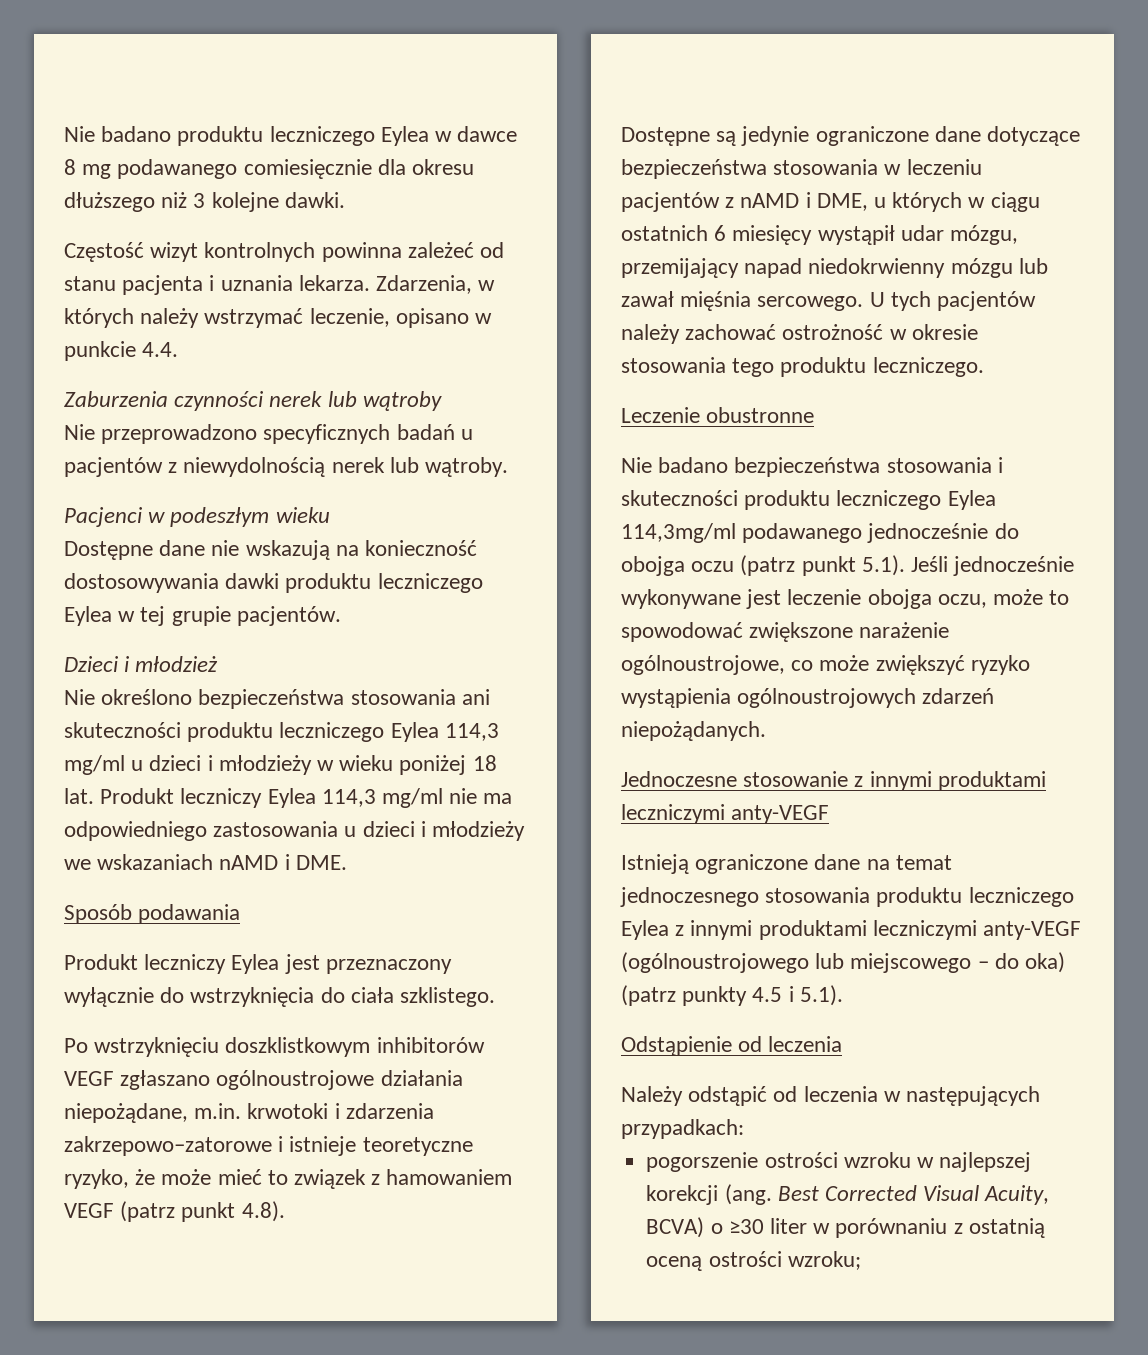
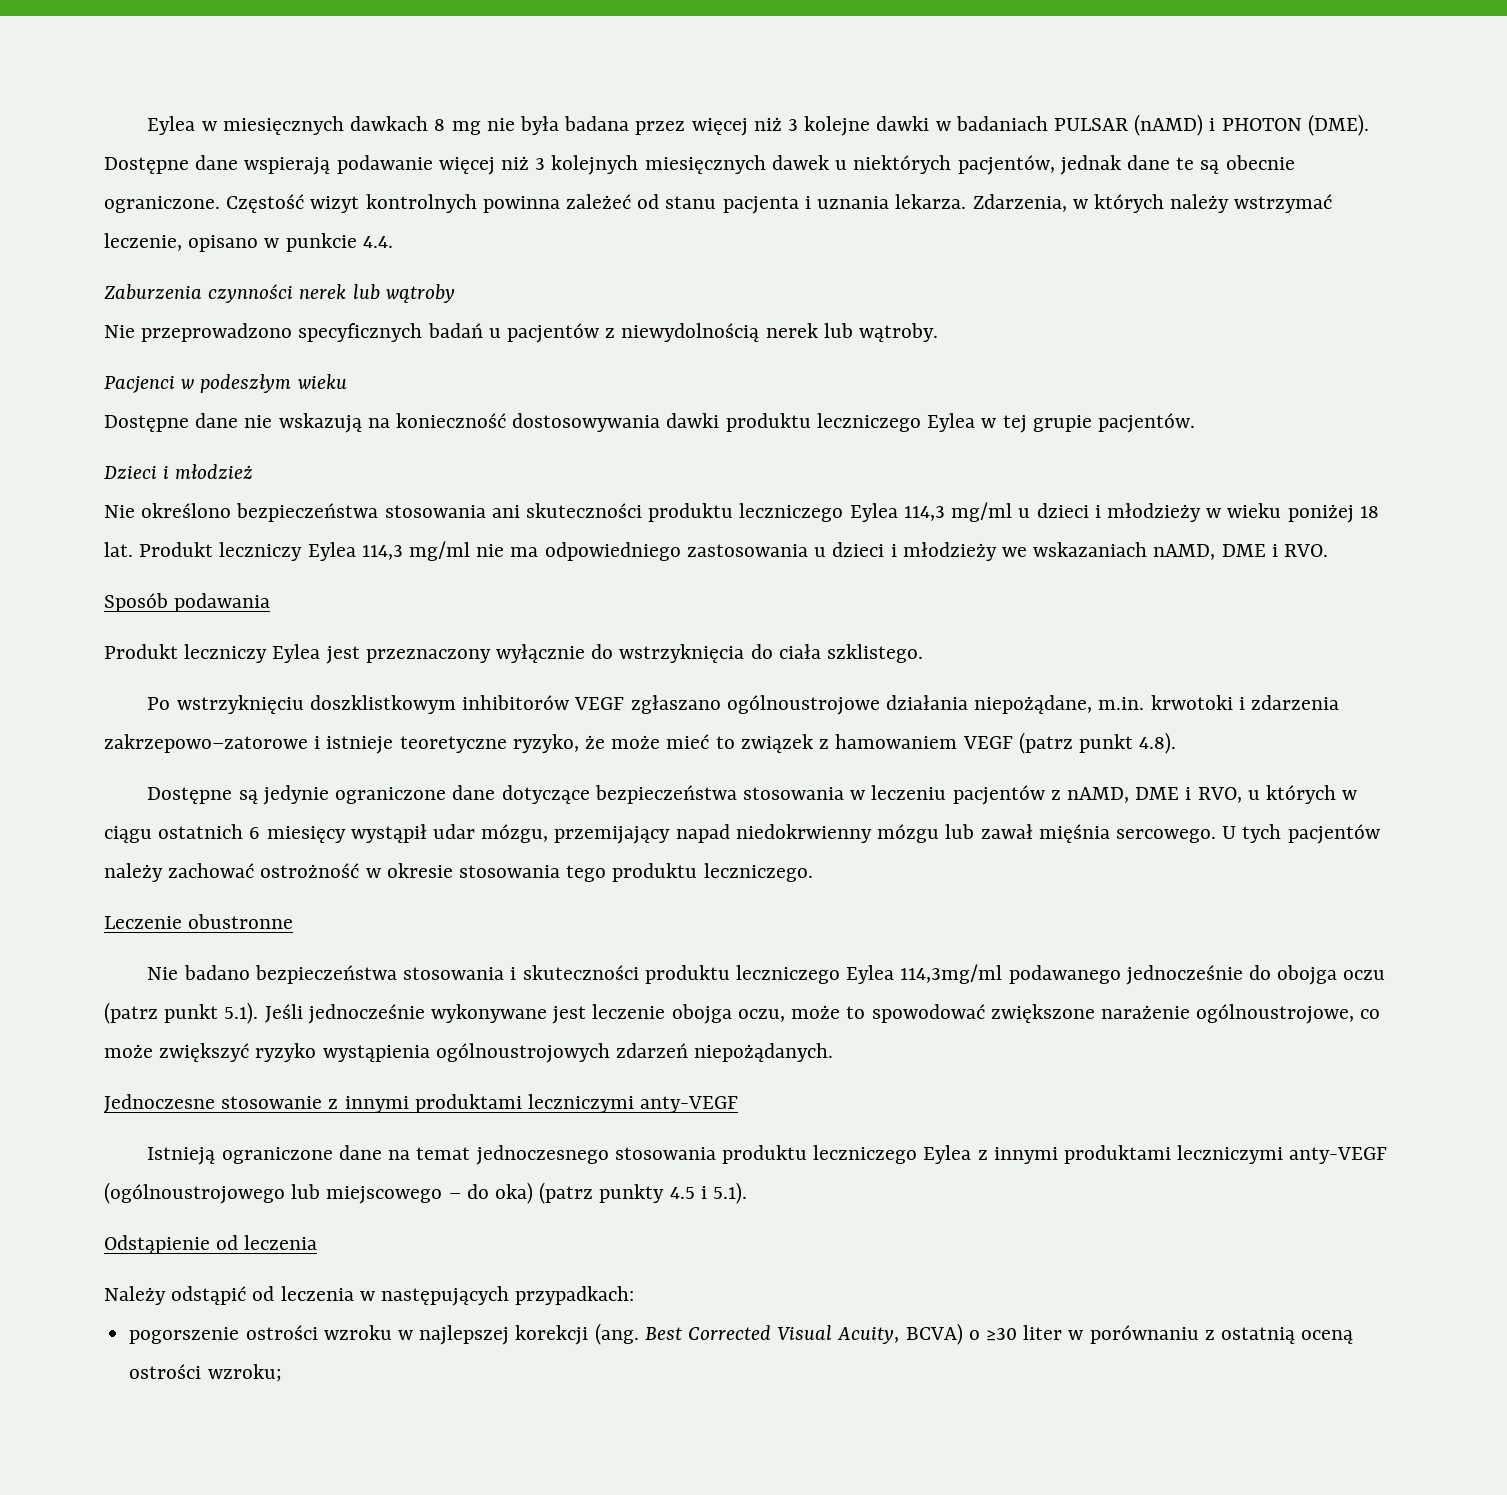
- Nie badano produktu leczniczego Eylea w dawce 8 mg podawanego comiesięcznie dla okresu dłuższego niż 3 kolejne dawki.
- Częstość wizyt kontrolnych powinna zależeć od stanu pacjenta i uznania lekarza.
+ Eylea w miesięcznych dawkach 8 mg nie była badana przez więcej niż 3 kolejne dawki w badaniach PULSAR (nAMD) i PHOTON (DME). Dostępne dane wspierają podawanie więcej niż 3 kolejnych miesięcznych dawek u niektórych pacjentów, jednak dane te są obecnie ograniczone. Częstość wizyt kontrolnych powinna zależeć od stanu pacjenta i uznania lekarza.
- Produkt leczniczy Eylea 114,3 mg/ml nie ma odpowiedniego zastosowania u dzieci i młodzieży we wskazaniach nAMD i DME.
+ Produkt leczniczy Eylea 114,3 mg/ml nie ma odpowiedniego zastosowania u dzieci i młodzieży we wskazaniach nAMD, DME i RVO.
- Dostępne są jedynie ograniczone dane dotyczące bezpieczeństwa stosowania w leczeniu pacjentów z nAMD i DME, u których w ciągu ostatnich 6 miesięcy wystąpił udar mózgu, przemijający napad niedokrwienny mózgu lub zawał mięśnia sercowego.
+ Dostępne są jedynie ograniczone dane dotyczące bezpieczeństwa stosowania w leczeniu pacjentów z nAMD, DME i RVO, u których w ciągu ostatnich 6 miesięcy wystąpił udar mózgu, przemijający napad niedokrwienny mózgu lub zawał mięśnia sercowego.

